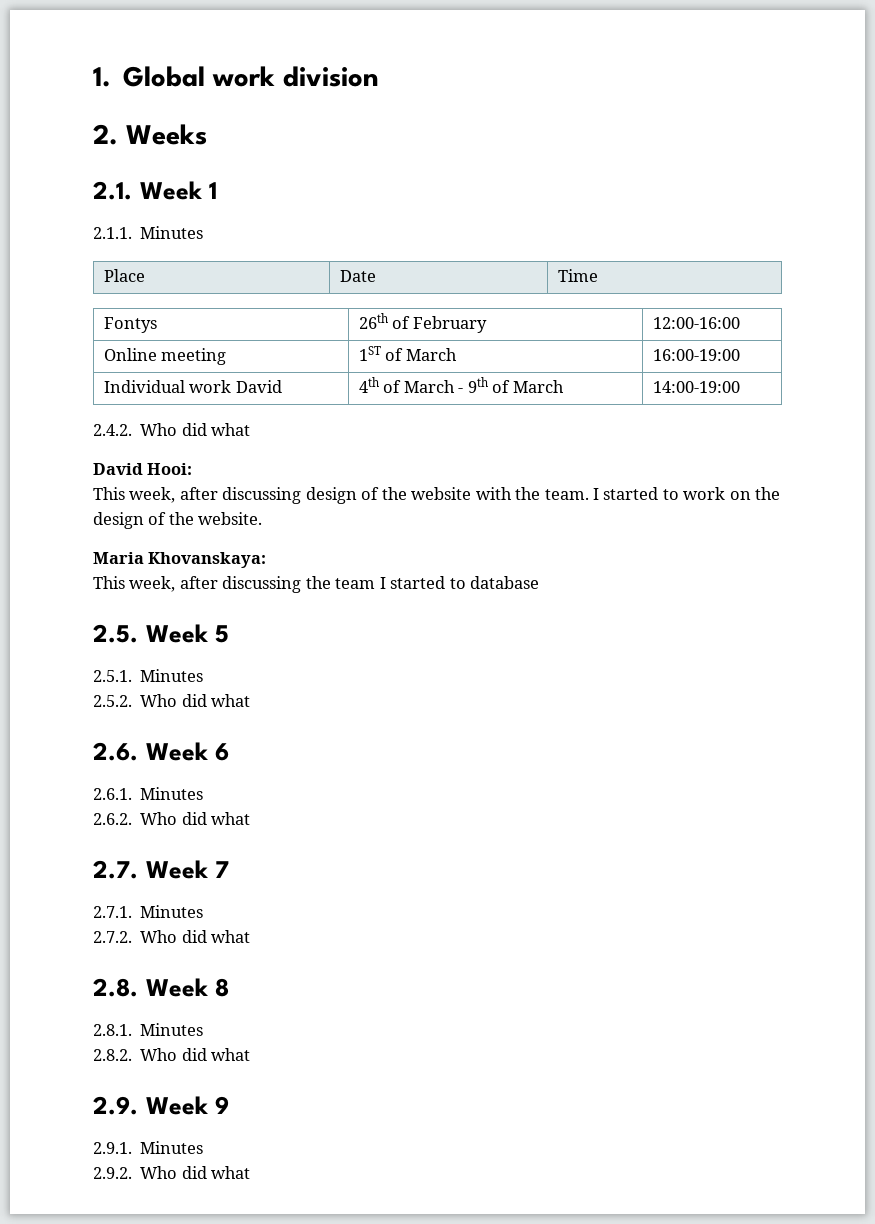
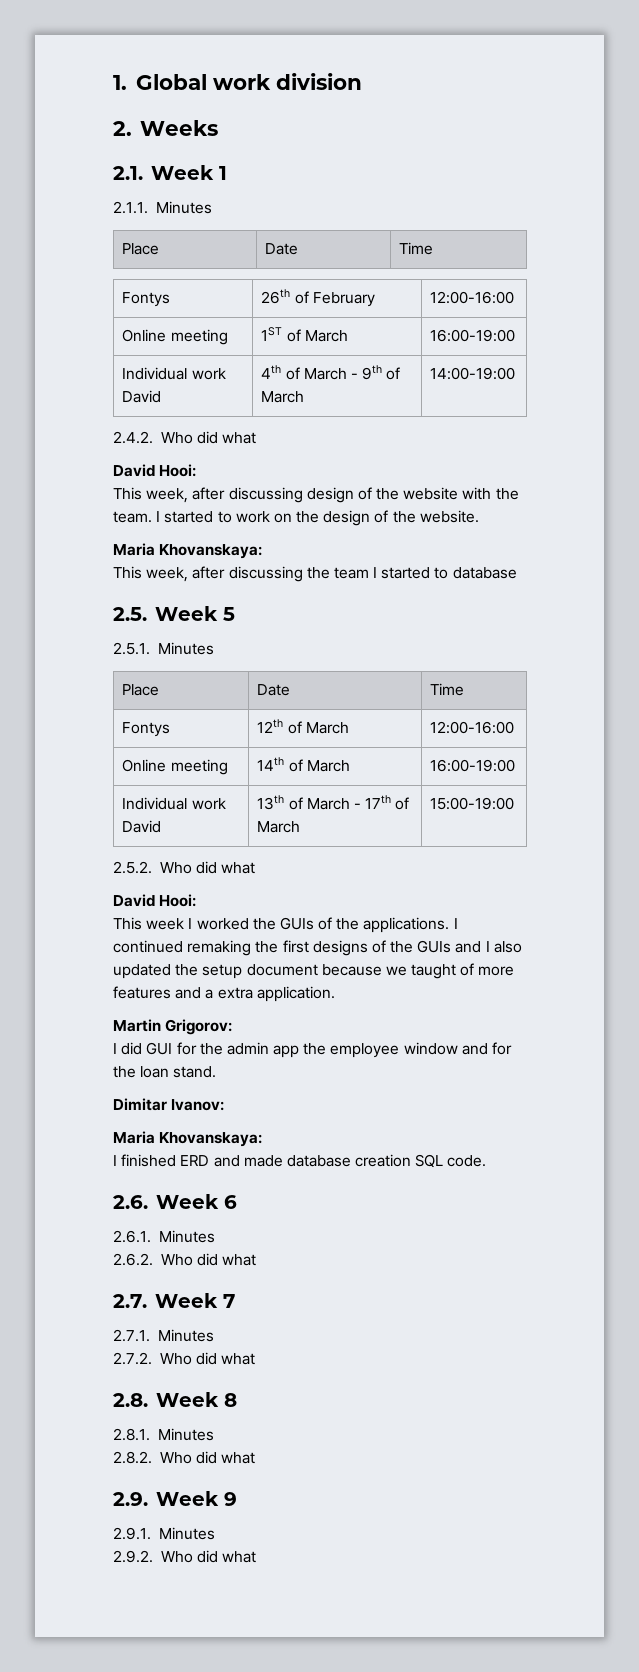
  2.5.1. Minutes
+ Place | Date | Time
+ Fontys | 12th of March | 12:00-16:00
+ Online meeting | 14th of March | 16:00-19:00
+ Individual work David | 13th of March - 17th of March | 15:00-19:00
  2.5.2. Who did what
+ David Hooi:
+ This week I worked the GUIs of the applications. I continued remaking the first designs of the GUIs and I also updated the setup document because we taught of more features and a extra application.
+ Martin Grigorov:
+ I did GUI for the admin app the employee window and for the loan stand.
+ Dimitar Ivanov:
+ Maria Khovanskaya:
+ I finished ERD and made database creation SQL code.

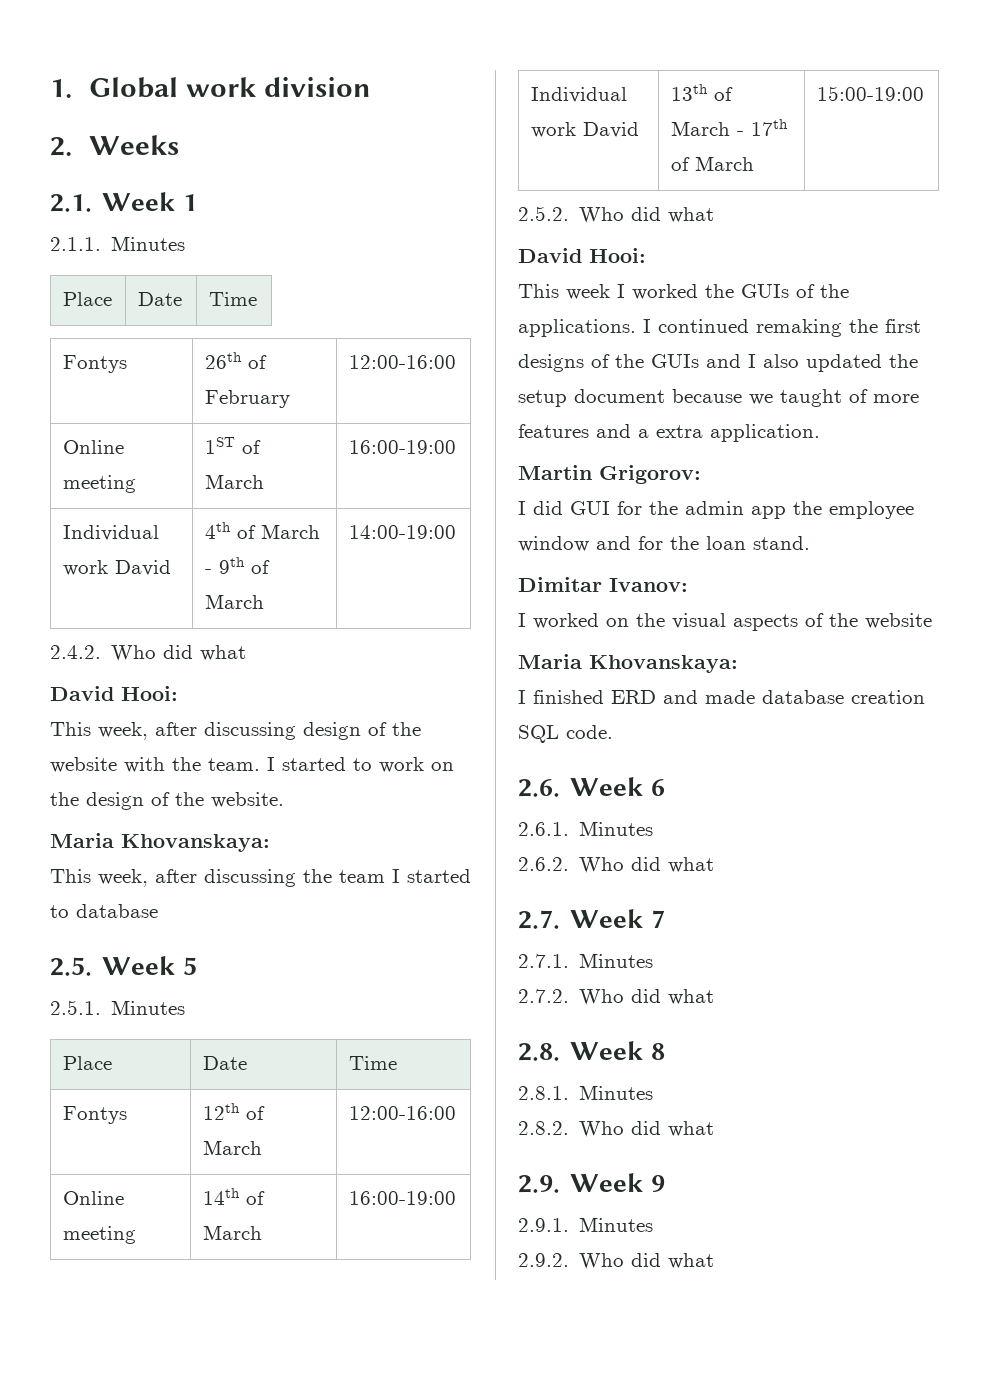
+ I worked on the visual aspects of the website

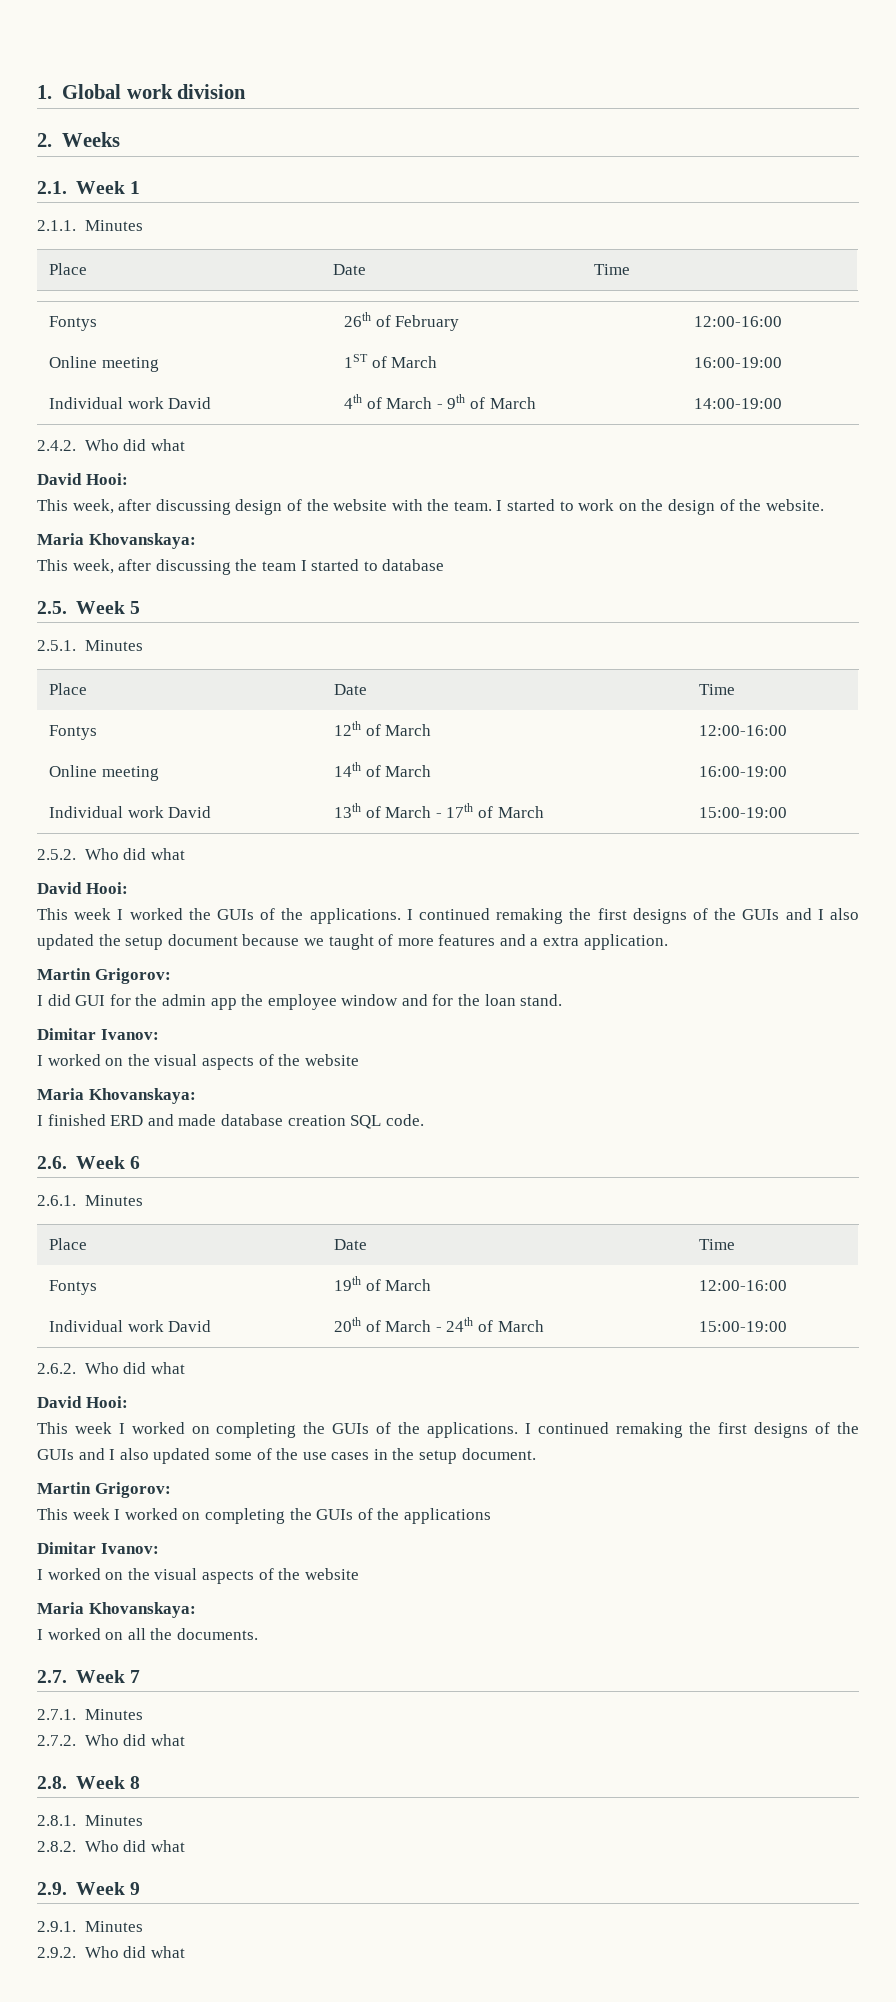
  2.6.1. Minutes
+ Place | Date | Time
+ Fontys | 19th of March | 12:00-16:00
+ Individual work David | 20th of March - 24th of March | 15:00-19:00
  2.6.2. Who did what
+ David Hooi:
+ This week I worked on completing the GUIs of the applications. I continued remaking the first designs of the GUIs and I also updated some of the use cases in the setup document.
+ Martin Grigorov:
+ This week I worked on completing the GUIs of the applications
+ Dimitar Ivanov:
+ I worked on the visual aspects of the website
+ Maria Khovanskaya:
+ I worked on all the documents.

